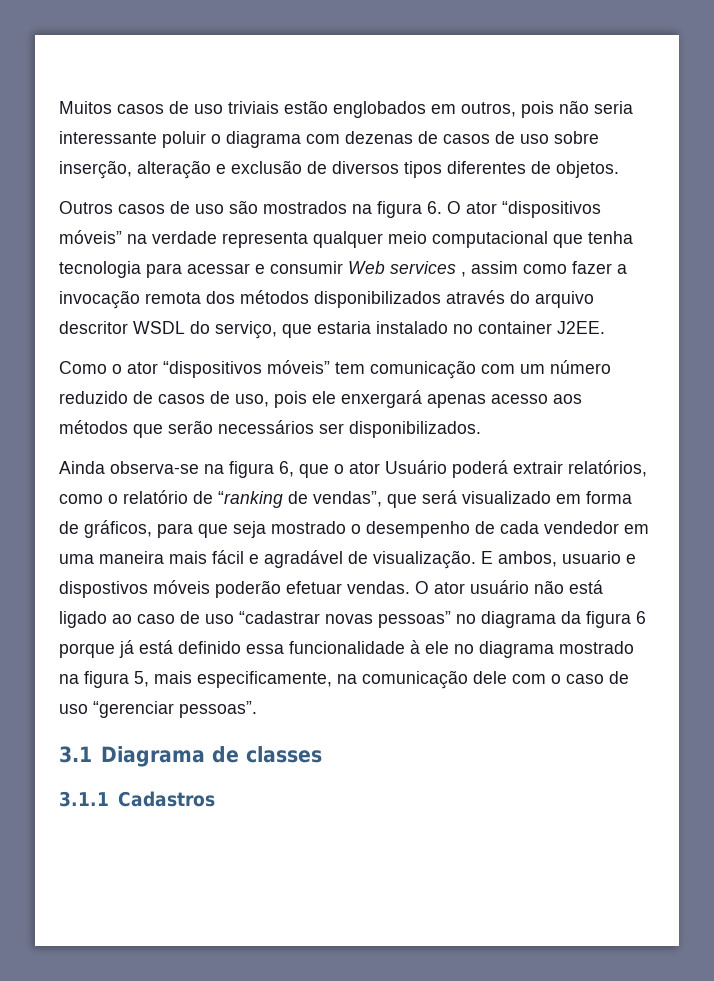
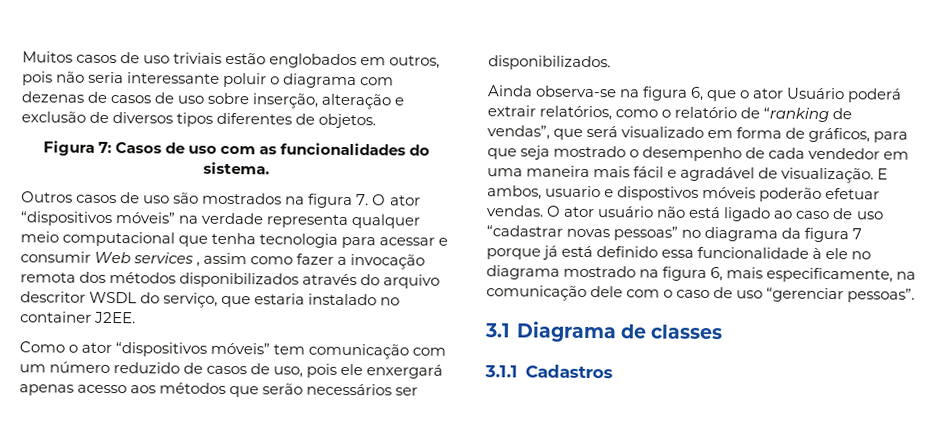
+ Figura 7: Casos de uso com as funcionalidades do sistema.
- Outros casos de uso são mostrados na figura 6. O ator “dispositivos móveis” na verdade representa qualquer meio computacional que tenha tecnologia para acessar e consumir Web services , assim como fazer a invocação remota dos métodos disponibilizados através do arquivo descritor WSDL do serviço, que estaria instalado no container J2EE.
+ Outros casos de uso são mostrados na figura 7. O ator “dispositivos móveis” na verdade representa qualquer meio computacional que tenha tecnologia para acessar e consumir Web services , assim como fazer a invocação remota dos métodos disponibilizados através do arquivo descritor WSDL do serviço, que estaria instalado no container J2EE.
- O ator usuário não está ligado ao caso de uso “cadastrar novas pessoas” no diagrama da figura 6 porque já está definido essa funcionalidade à ele no diagrama mostrado na figura 5, mais especificamente, na comunicação dele com o caso de uso “gerenciar pessoas”.
+ O ator usuário não está ligado ao caso de uso “cadastrar novas pessoas” no diagrama da figura 7 porque já está definido essa funcionalidade à ele no diagrama mostrado na figura 6, mais especificamente, na comunicação dele com o caso de uso “gerenciar pessoas”.

